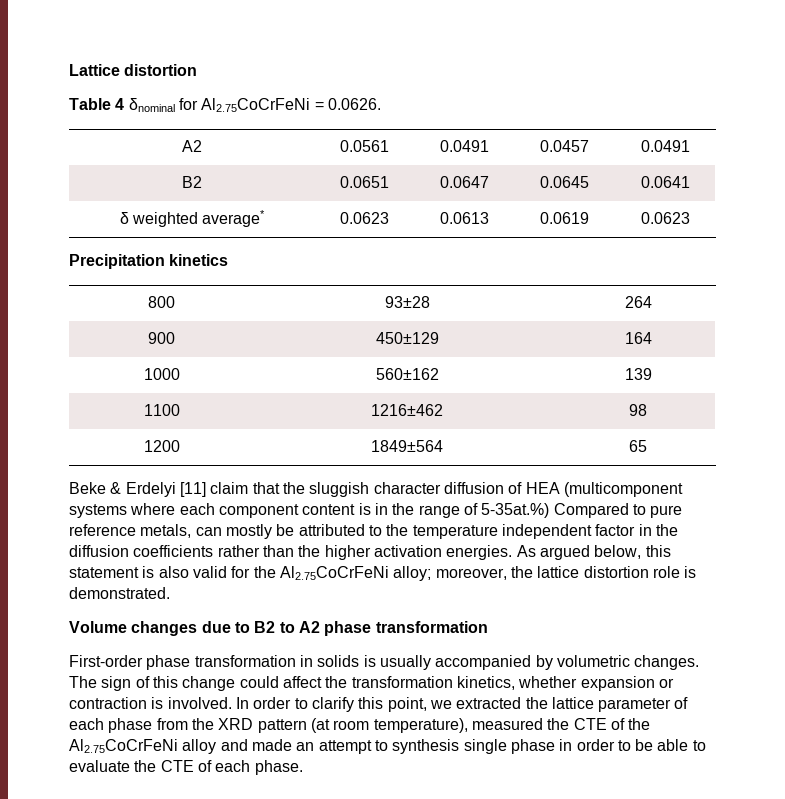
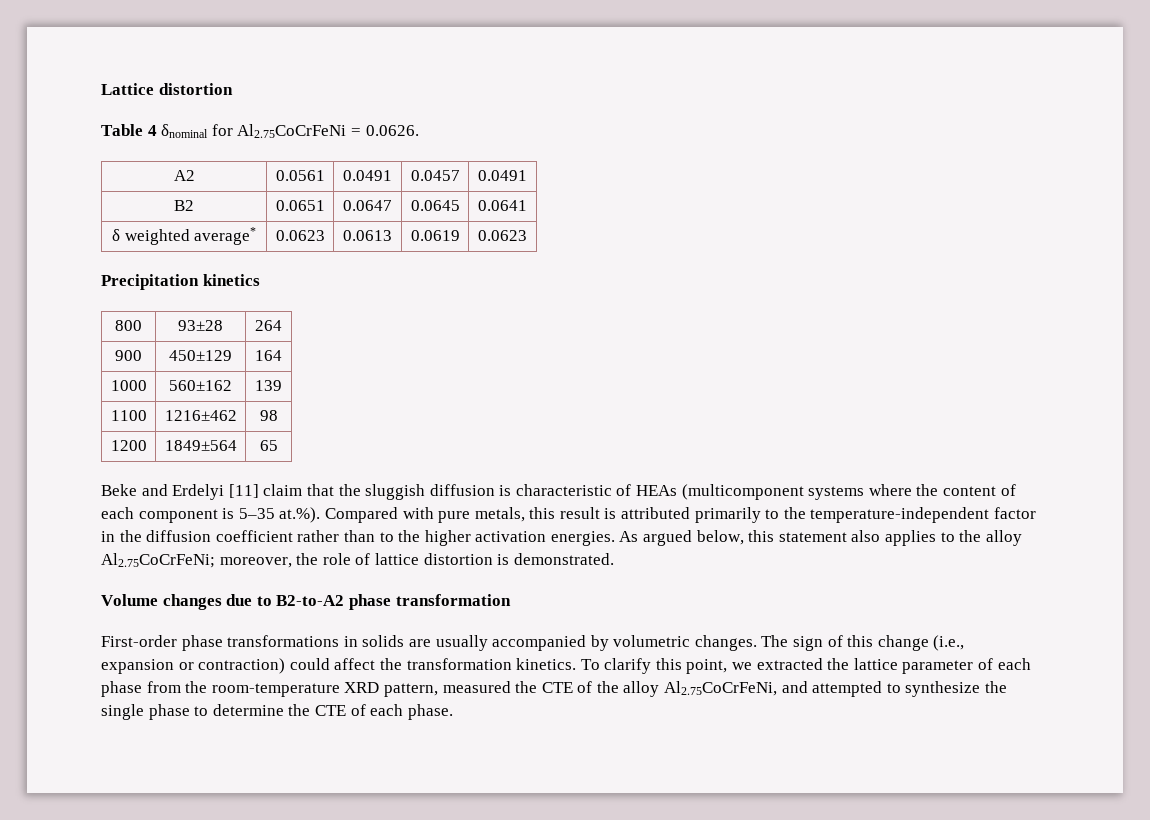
- Beke & Erdelyi [11] claim that the sluggish character diffusion of HEA (multicomponent systems where each component content is in the range of 5-35at.%) Compared to pure reference metals, can mostly be attributed to the temperature independent factor in the diffusion coefficients rather than the higher activation energies.
+ Beke and Erdelyi [11] claim that the sluggish diffusion is characteristic of HEAs (multicomponent systems where the content of each component is 5–35 at.%). Compared with pure metals, this result is attributed primarily to the temperature-independent factor in the diffusion coefficient rather than to the higher activation energies.
- As argued below, this statement is also valid for the Al2.75CoCrFeNi alloy; moreover, the lattice distortion role is demonstrated.
+ As argued below, this statement also applies to the alloy Al2.75CoCrFeNi; moreover, the role of lattice distortion is demonstrated.
- Volume changes due to B2 to A2 phase transformation
+ Volume changes due to B2-to-A2 phase transformation
- First-order phase transformation in solids is usually accompanied by volumetric changes.
+ First-order phase transformations in solids are usually accompanied by volumetric changes.
- The sign of this change could affect the transformation kinetics, whether expansion or contraction is involved. In order to clarify this point, we extracted the lattice parameter of each phase from the XRD pattern (at room temperature), measured the CTE of the Al2.75CoCrFeNi alloy and made an attempt to synthesis single phase in order to be able to evaluate the CTE of each phase.
+ The sign of this change (i.e., expansion or contraction) could affect the transformation kinetics. To clarify this point, we extracted the lattice parameter of each phase from the room-temperature XRD pattern, measured the CTE of the alloy Al2.75CoCrFeNi, and attempted to synthesize the single phase to determine the CTE of each phase.

